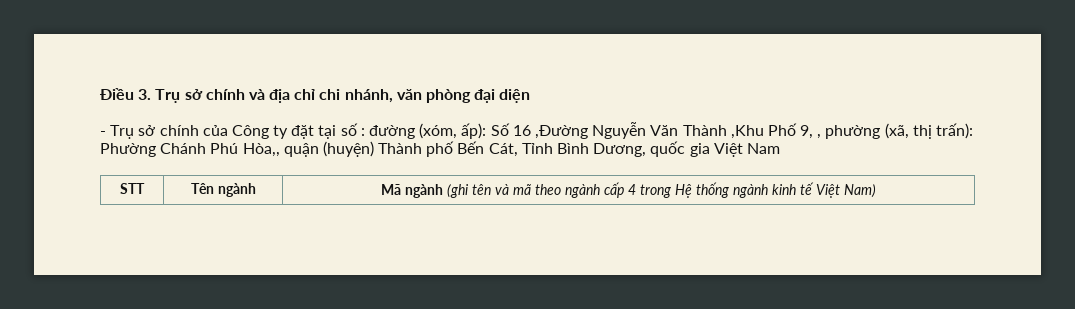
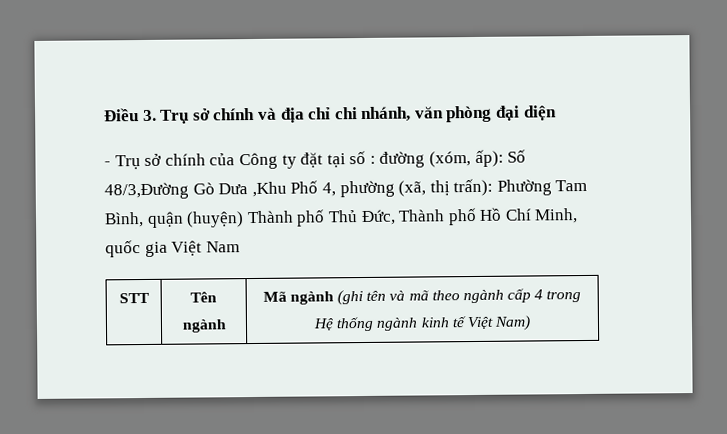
- - Trụ sở chính của Công ty đặt tại số : đường (xóm, ấp): Số 16 ,Đường Nguyễn Văn Thành ,Khu Phố 9, , phường (xã, thị trấn): Phường Chánh Phú Hòa,, quận (huyện) Thành phố Bến Cát, Tỉnh Bình Dương, quốc gia Việt Nam
+ - Trụ sở chính của Công ty đặt tại số : đường (xóm, ấp): Số 48/3,Đường Gò Dưa ,Khu Phố 4, phường (xã, thị trấn): Phường Tam Bình, quận (huyện) Thành phố Thủ Đức, Thành phố Hồ Chí Minh, quốc gia Việt Nam

